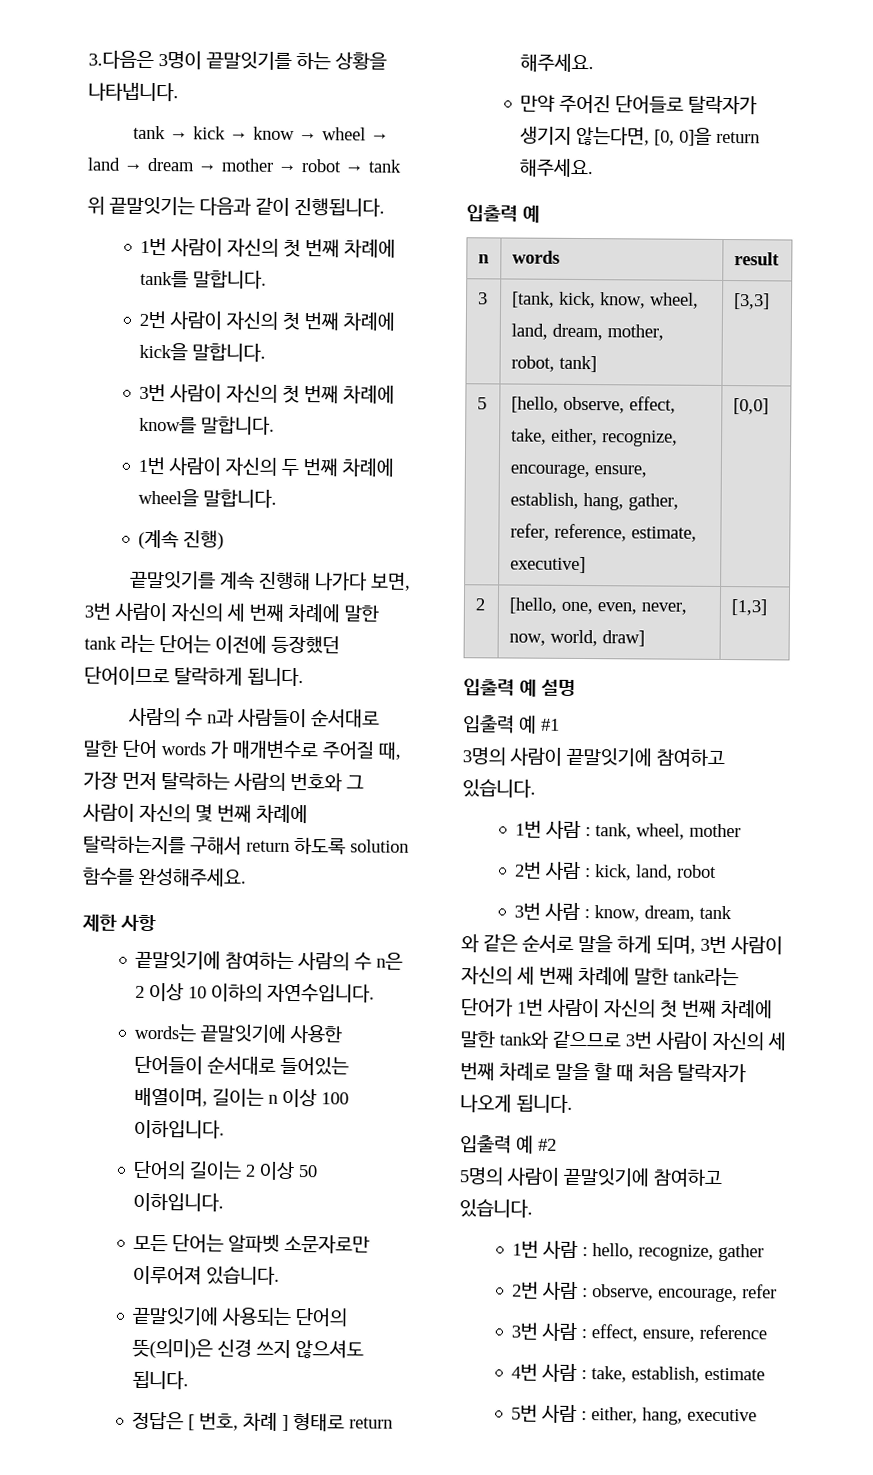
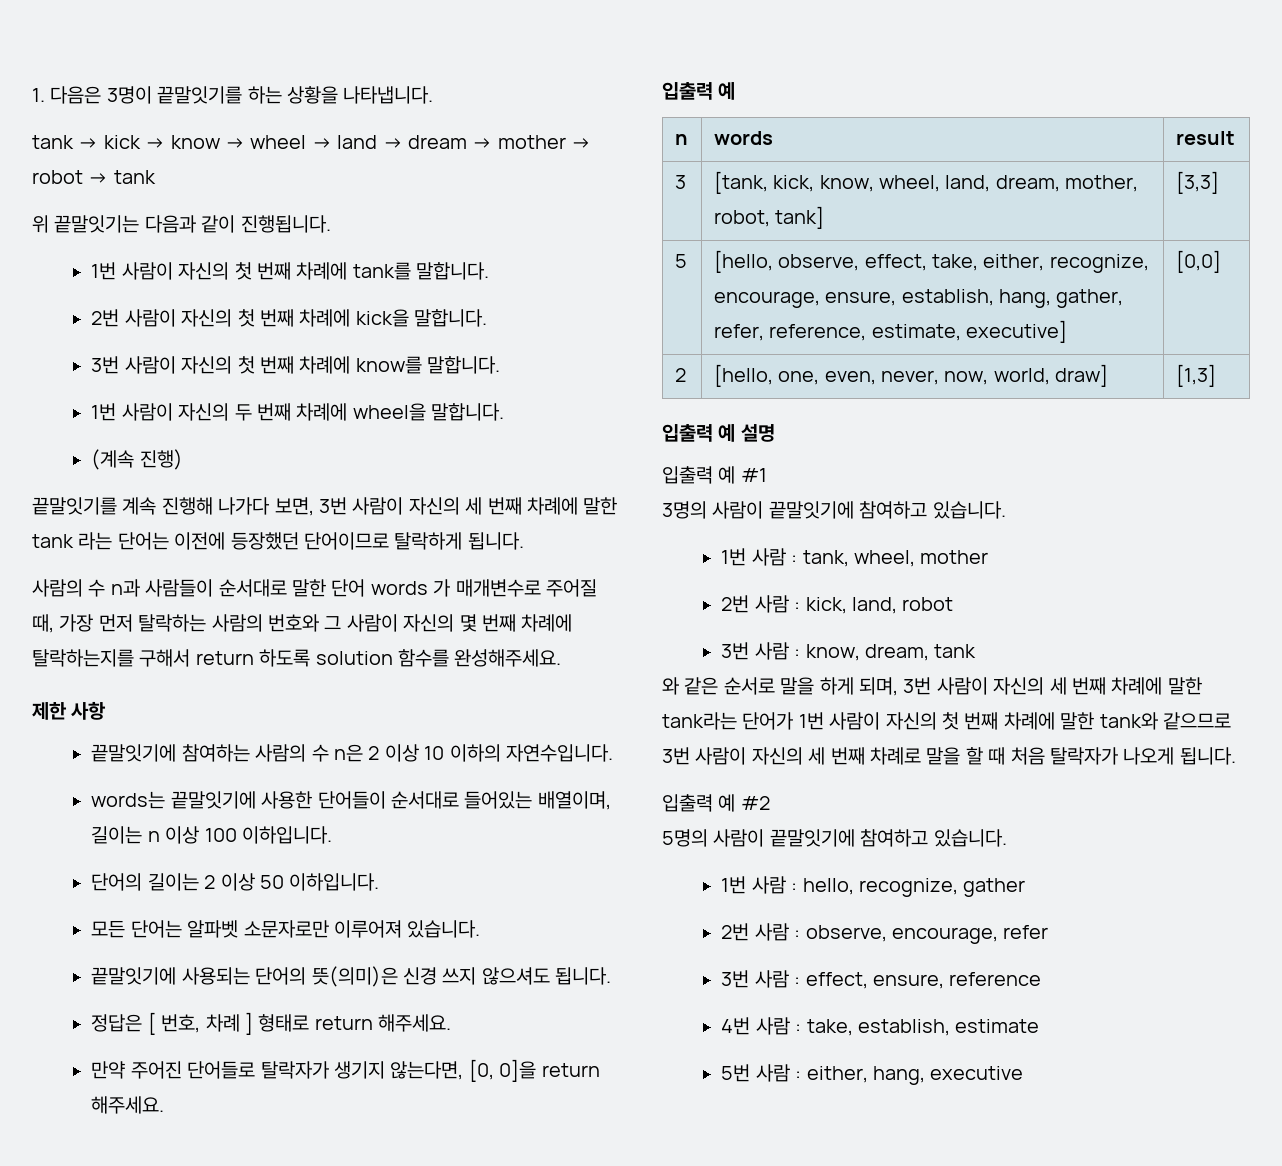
- 3.다음은 3명이 끝말잇기를 하는 상황을 나타냅니다.
+ 1. 다음은 3명이 끝말잇기를 하는 상황을 나타냅니다.

